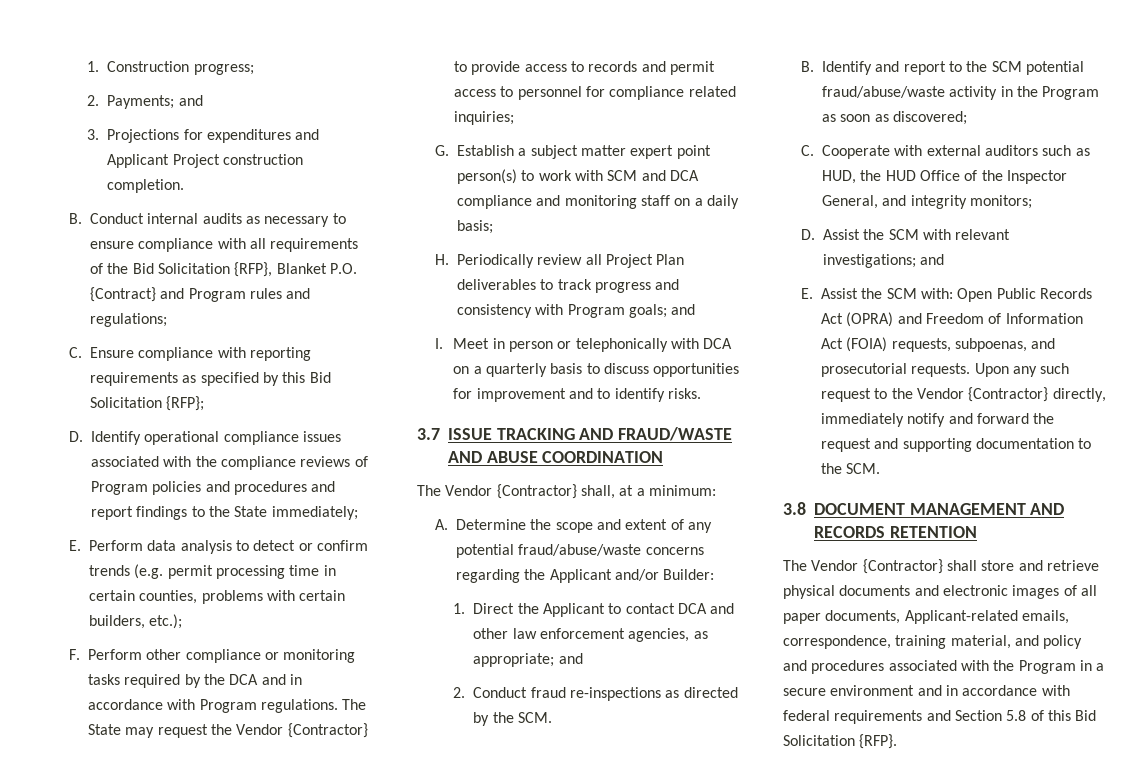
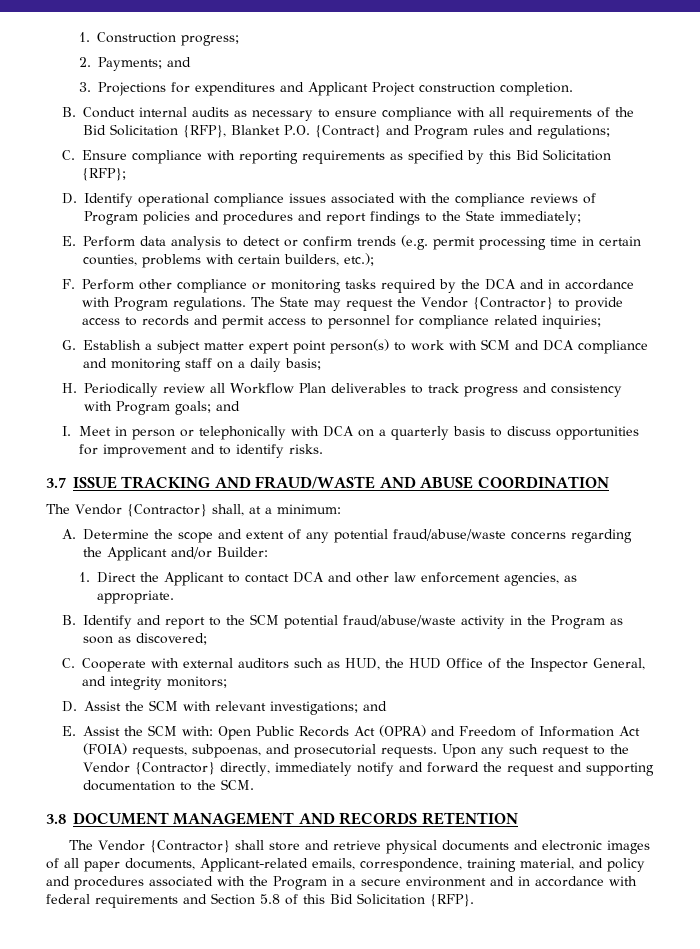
- H. Periodically review all Project Plan deliverables to track progress and consistency with Program goals; and
+ H. Periodically review all Workflow Plan deliverables to track progress and consistency with Program goals; and
- 1. Direct the Applicant to contact DCA and other law enforcement agencies, as appropriate; and
- 2. Conduct fraud re-inspections as directed by the SCM.
+ 1. Direct the Applicant to contact DCA and other law enforcement agencies, as appropriate.

